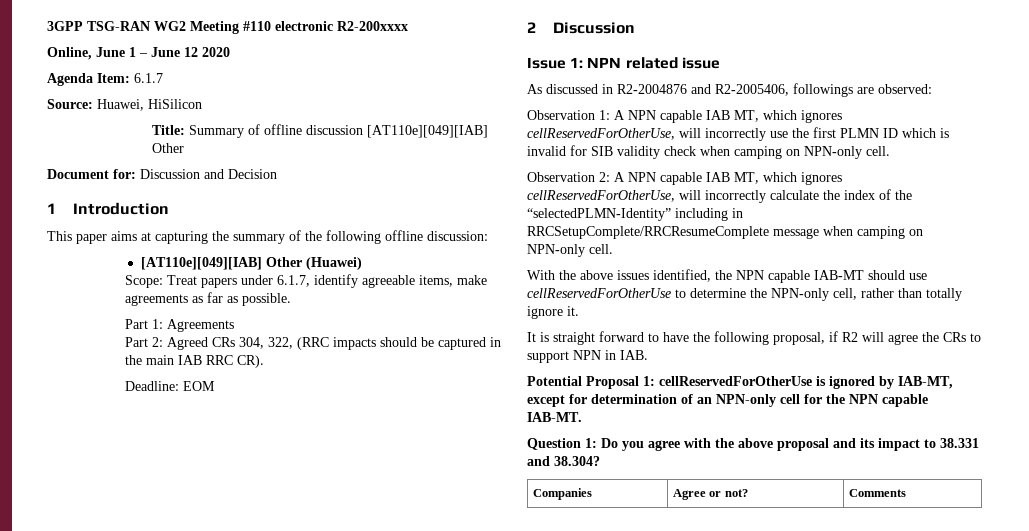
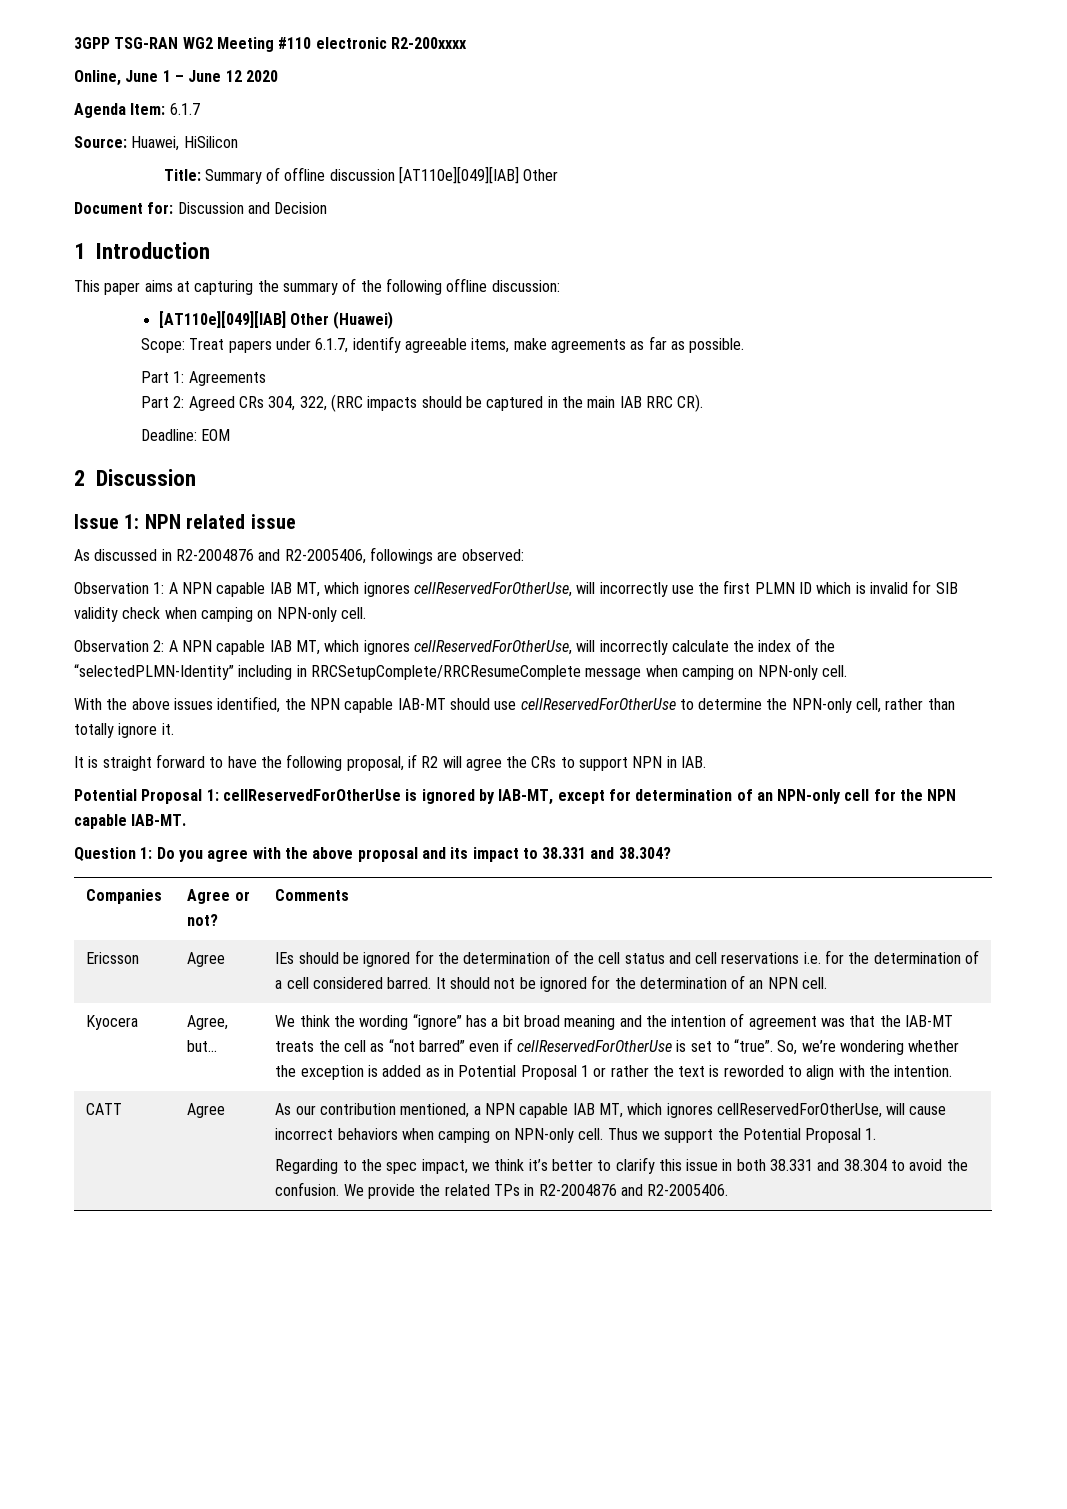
+ Ericsson | Agree | IEs should be ignored for the determination of the cell status and cell reservations i.e. for the determination of a cell considered barred. It should not be ignored for the determination of an NPN cell.
+ Kyocera | Agree, but… | We think the wording “ignore” has a bit broad meaning and the intention of agreement was that the IAB-MT treats the cell as “not barred” even if cellReservedForOtherUse is set to “true”. So, we’re wondering whether the exception is added as in Potential Proposal 1 or rather the text is reworded to align with the intention.
+ CATT | Agree | As our contribution mentioned, a NPN capable IAB MT, which ignores cellReservedForOtherUse, will cause incorrect behaviors when camping on NPN-only cell. Thus we support the Potential Proposal 1.
+ Regarding to the spec impact, we think it’s better to clarify this issue in both 38.331 and 38.304 to avoid the confusion. We provide the related TPs in R2-2004876 and R2-2005406.

